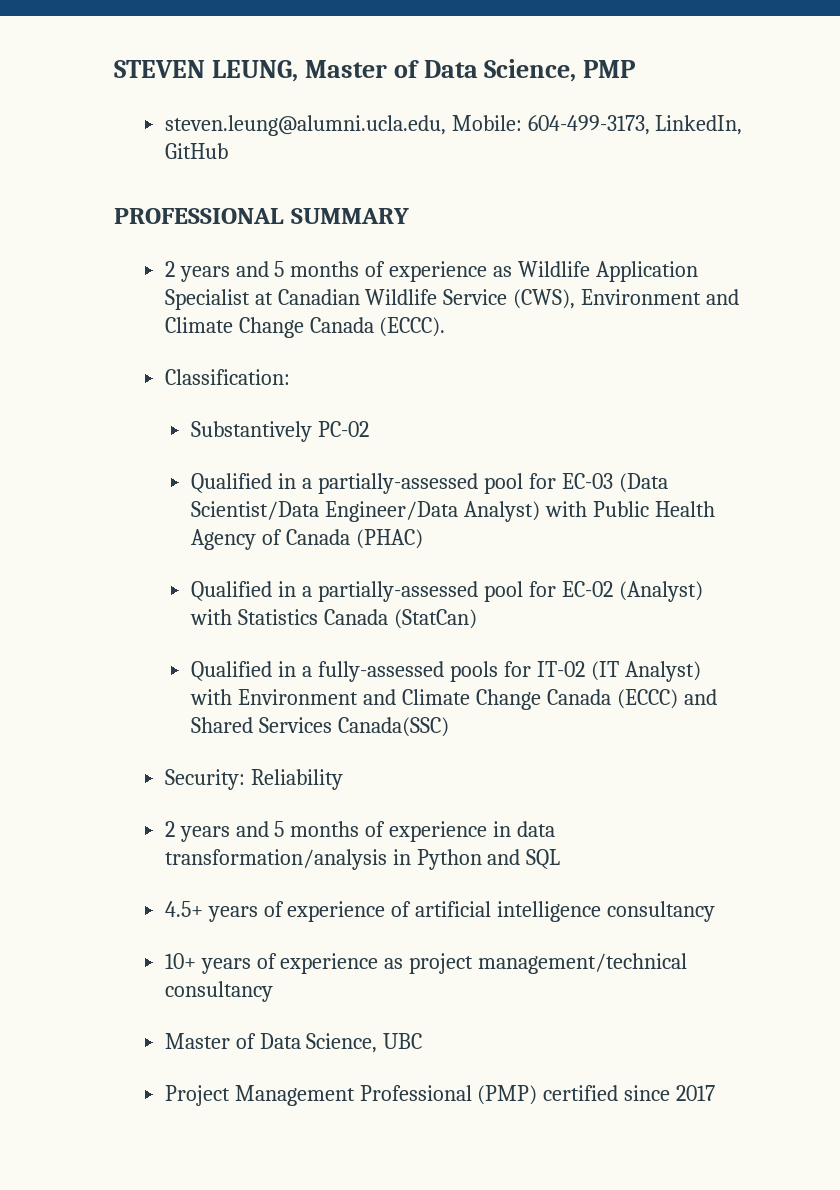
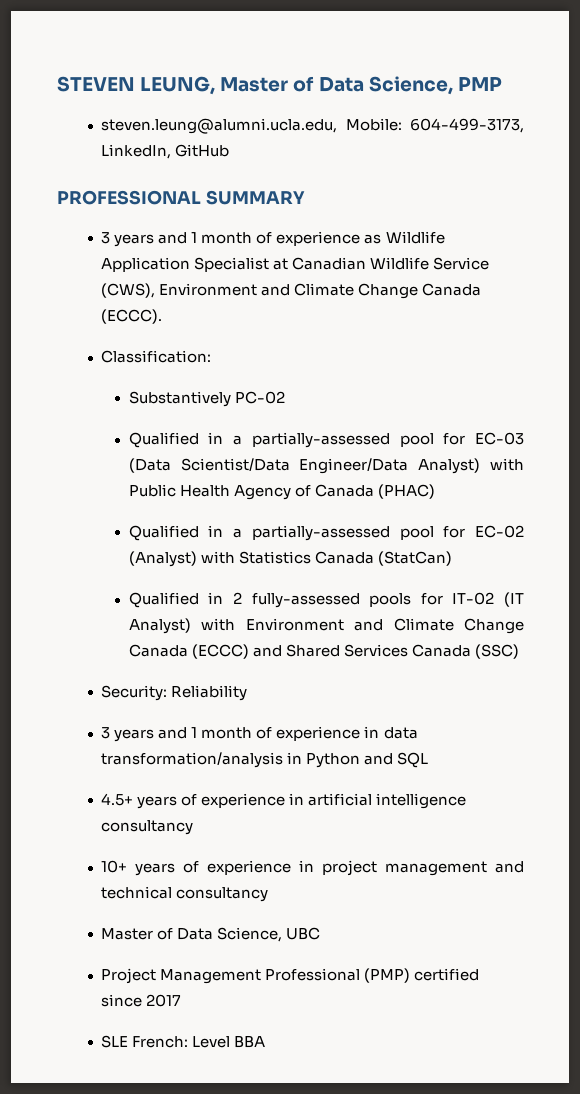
- 2 years and 5 months of experience as Wildlife Application Specialist at Canadian Wildlife Service (CWS), Environment and Climate Change Canada (ECCC).
+ 3 years and 1 month of experience as Wildlife Application Specialist at Canadian Wildlife Service (CWS), Environment and Climate Change Canada (ECCC).
- Qualified in a fully-assessed pools for IT-02 (IT Analyst) with Environment and Climate Change Canada (ECCC) and Shared Services Canada(SSC)
+ Qualified in 2 fully-assessed pools for IT-02 (IT Analyst) with Environment and Climate Change Canada (ECCC) and Shared Services Canada (SSC)
- 2 years and 5 months of experience in data transformation/analysis in Python and SQL
+ 3 years and 1 month of experience in data transformation/analysis in Python and SQL
- 4.5+ years of experience of artificial intelligence consultancy
+ 4.5+ years of experience in artificial intelligence consultancy
- 10+ years of experience as project management/technical consultancy
+ 10+ years of experience in project management and technical consultancy
+ SLE French: Level BBA

